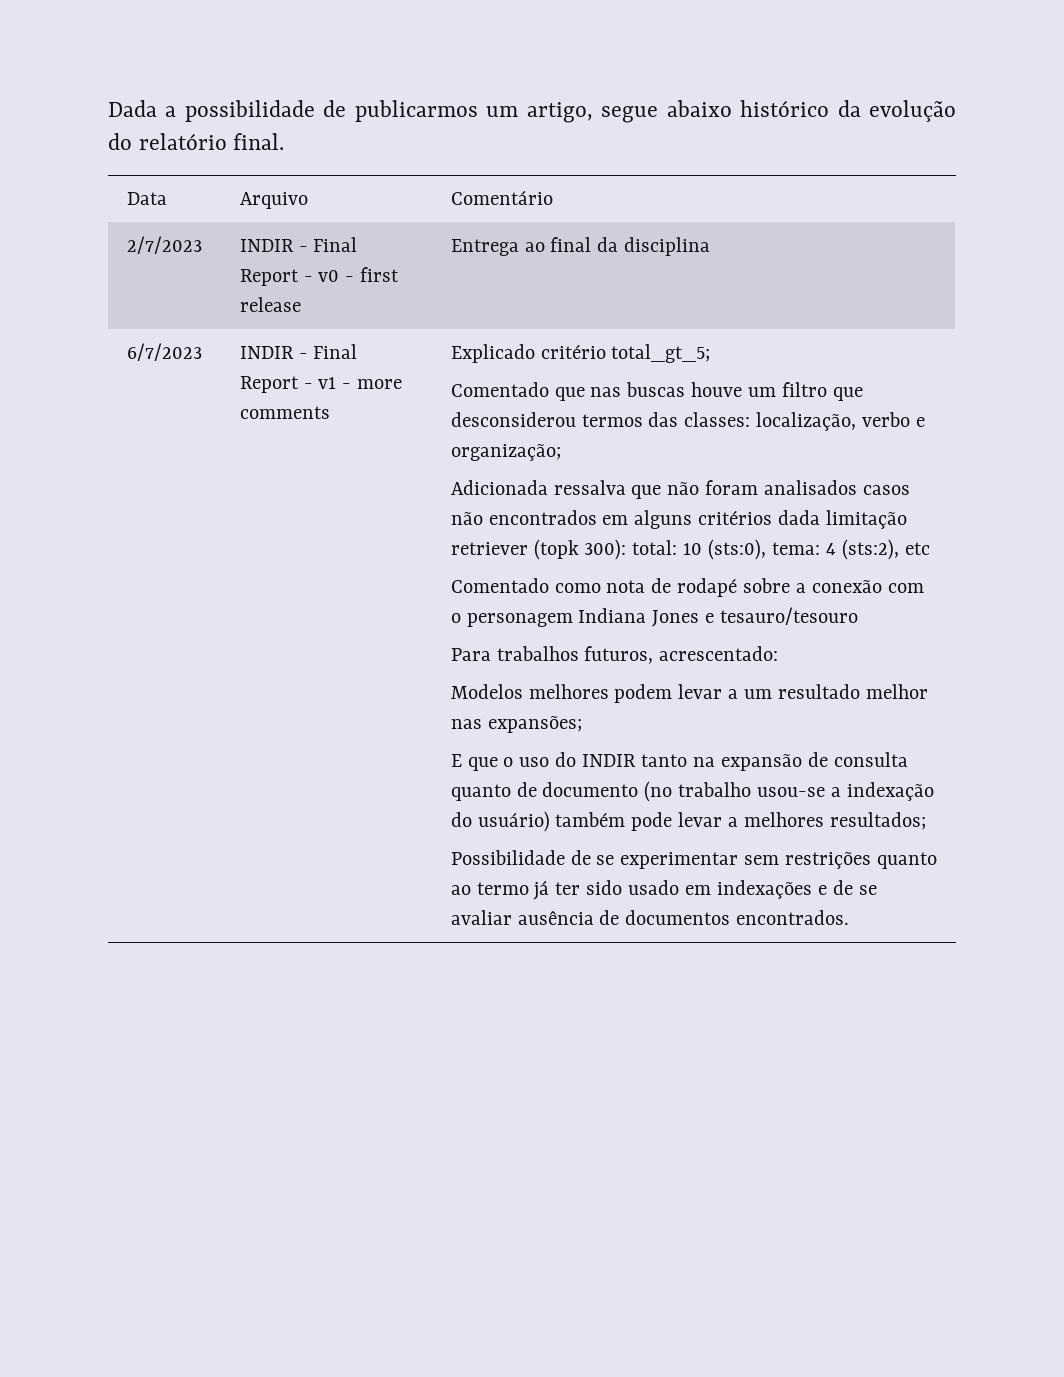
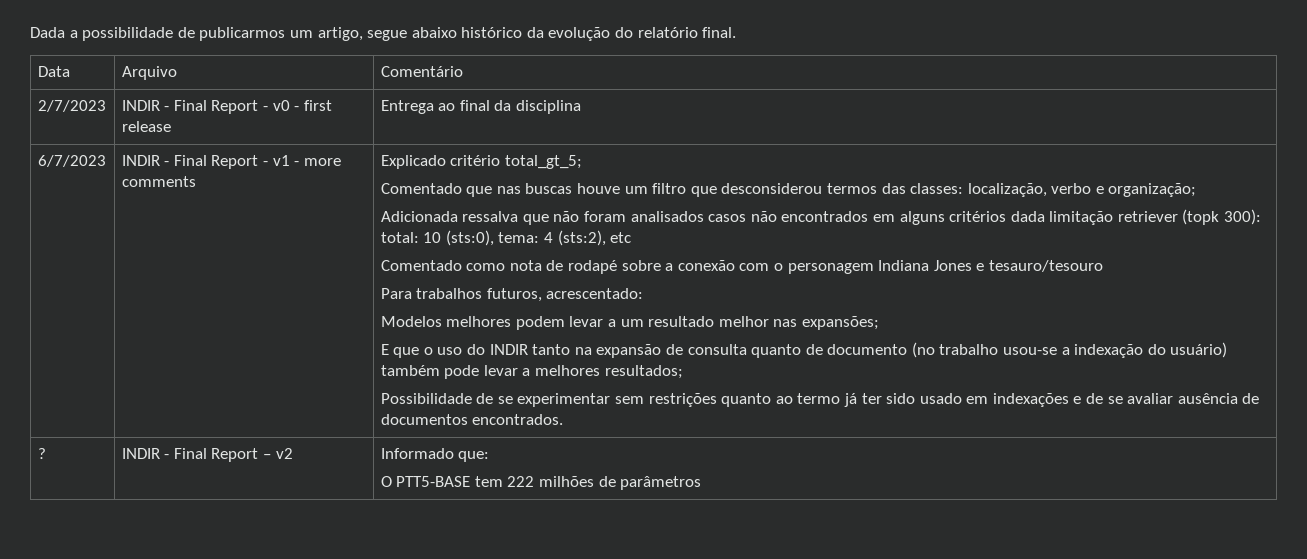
+ ? | INDIR - Final Report – v2 | Informado que:
+ O PTT5-BASE tem 222 milhões de parâmetros

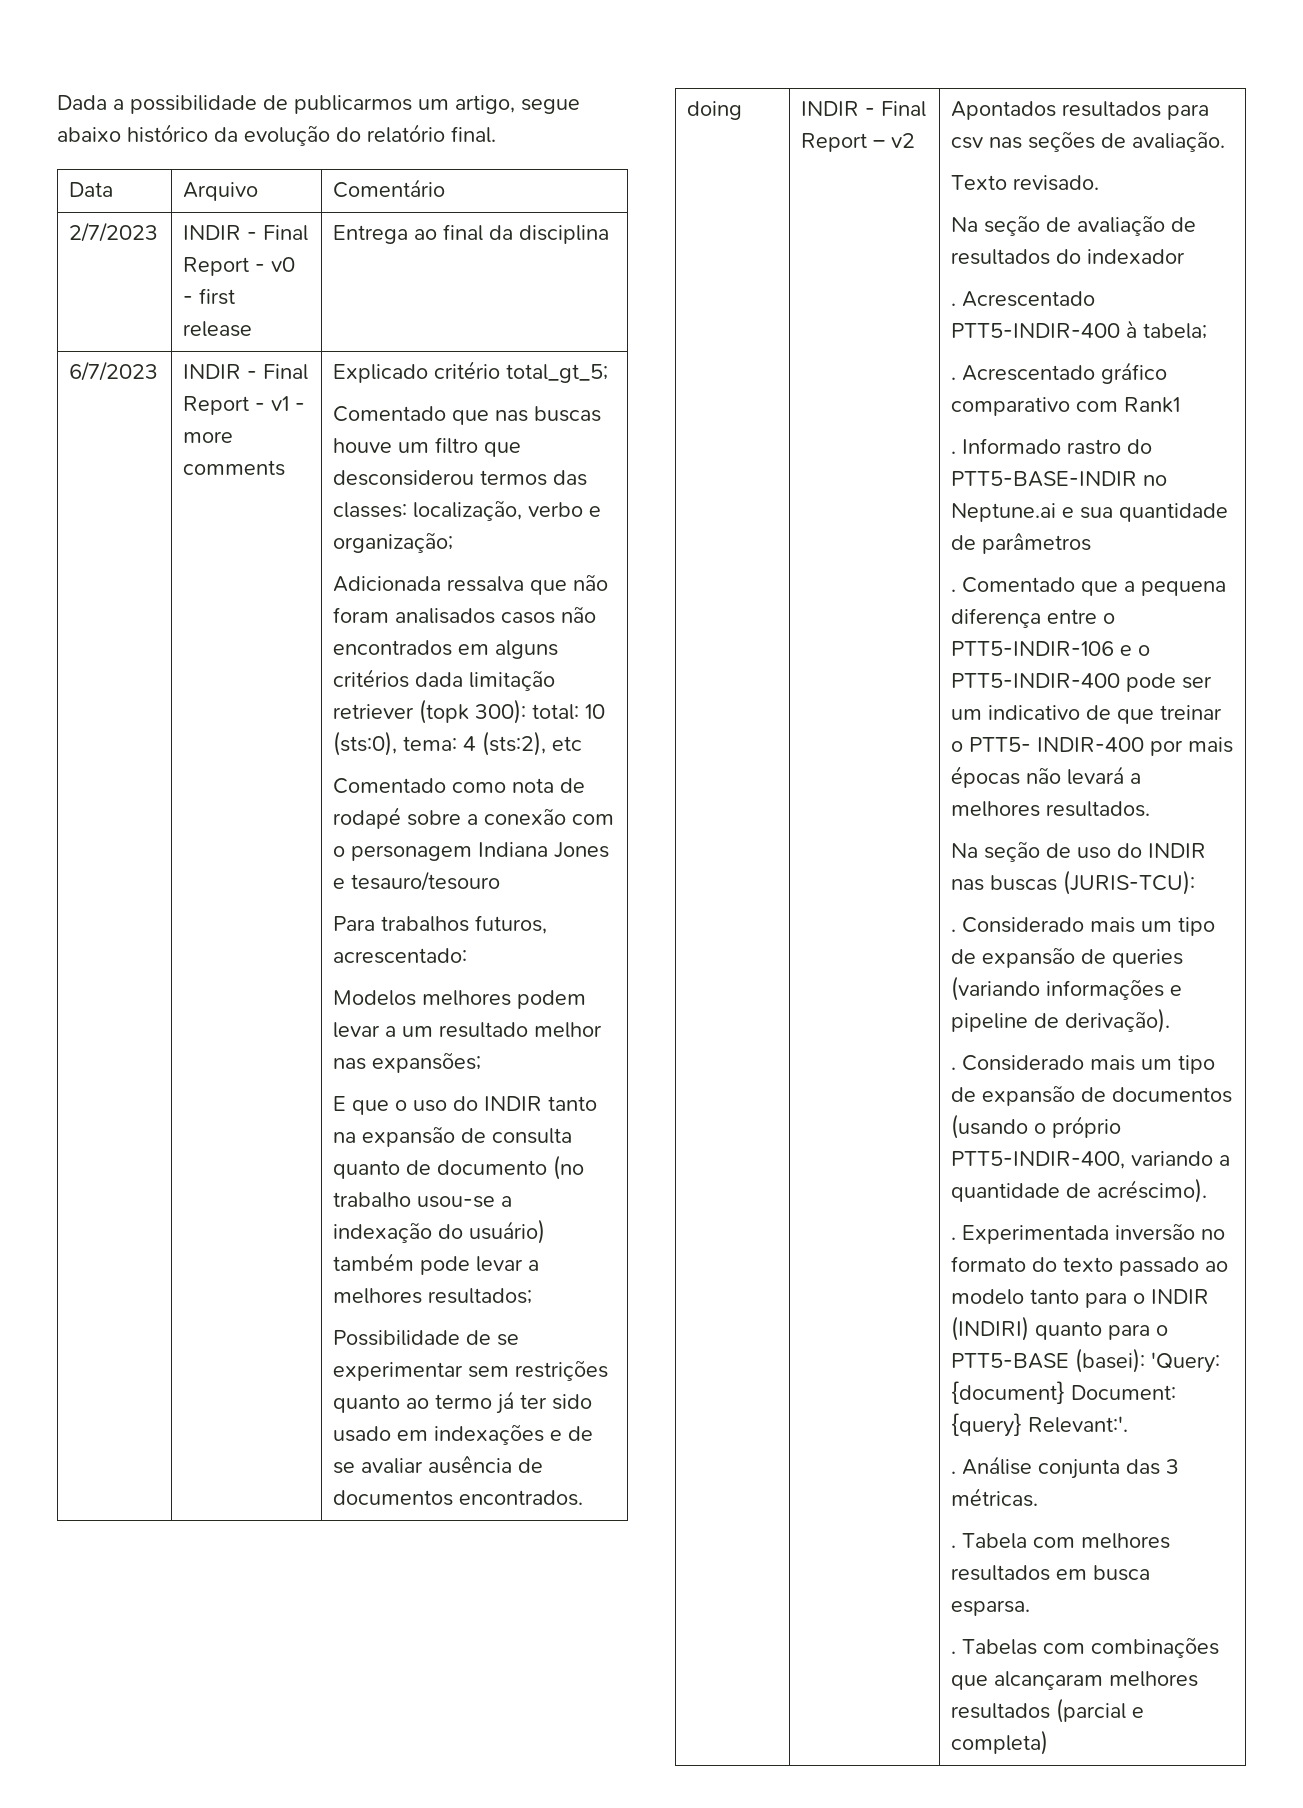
- ?
+ doing
- Informado que:
- O PTT5-BASE tem 222 milhões de parâmetros
+ Apontados resultados para csv nas seções de avaliação.
+ Texto revisado.
+ Na seção de avaliação de resultados do indexador
+ . Acrescentado PTT5-INDIR-400 à tabela;
+ . Acrescentado gráfico comparativo com Rank1
+ . Informado rastro do PTT5-BASE-INDIR no Neptune.ai e sua quantidade de parâmetros
+ . Comentado que a pequena diferença entre o PTT5-INDIR-106 e o PTT5-INDIR-400 pode ser um indicativo de que treinar o PTT5- INDIR-400 por mais épocas não levará a melhores resultados.
+ Na seção de uso do INDIR nas buscas (JURIS-TCU):
+ . Considerado mais um tipo de expansão de queries (variando informações e pipeline de derivação).
+ . Considerado mais um tipo de expansão de documentos (usando o próprio PTT5-INDIR-400, variando a quantidade de acréscimo).
+ . Experimentada inversão no formato do texto passado ao modelo tanto para o INDIR (INDIRI) quanto para o PTT5-BASE (basei): 'Query: {document} Document: {query} Relevant:'.
+ . Análise conjunta das 3 métricas.
+ . Tabela com melhores resultados em busca esparsa.
+ . Tabelas com combinações que alcançaram melhores resultados (parcial e completa)

